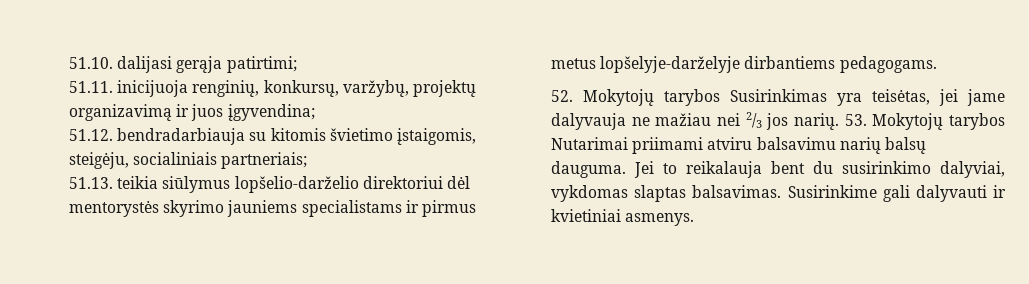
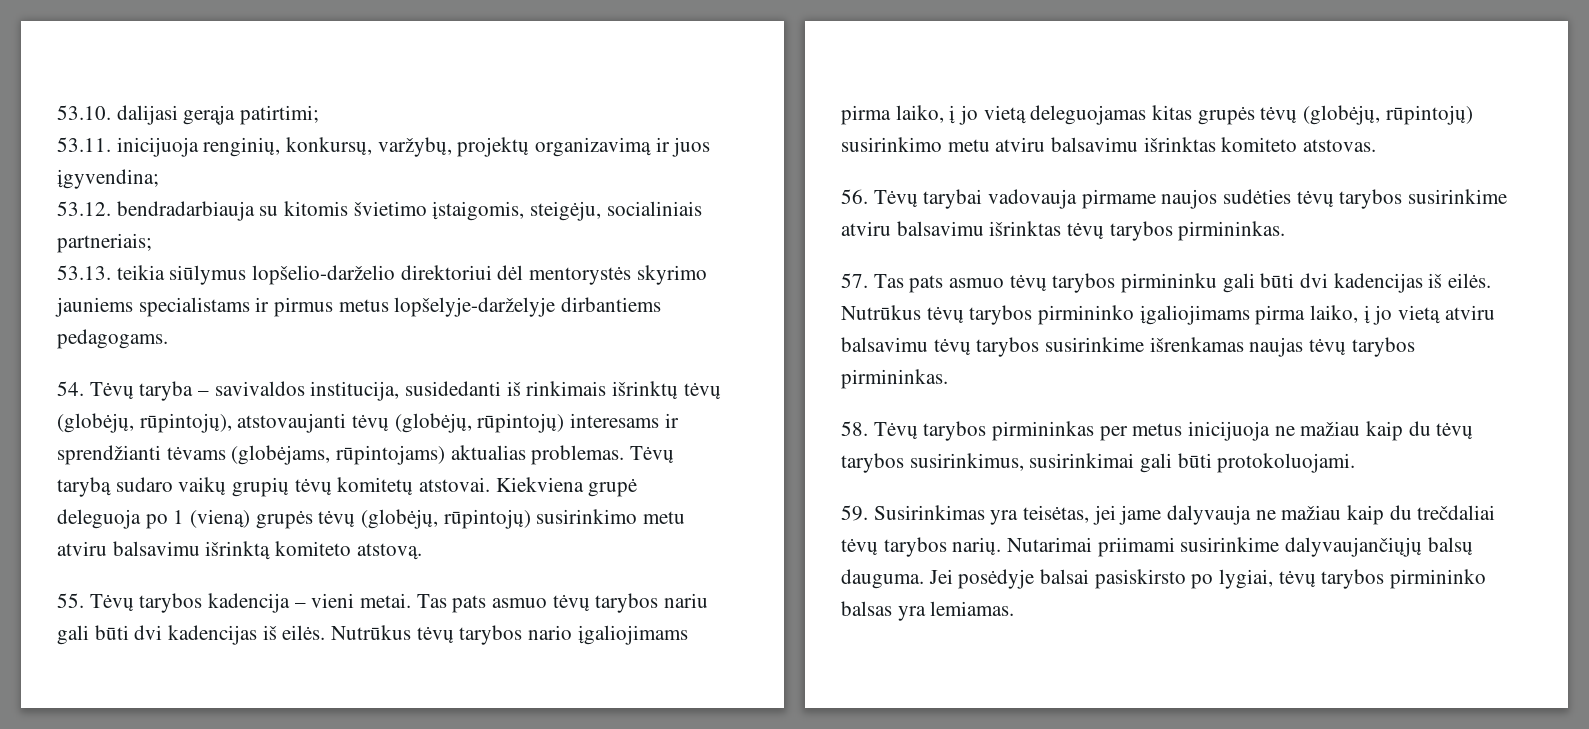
- 51.10. dalijasi gerąja patirtimi;
+ 53.10. dalijasi gerąja patirtimi;
- 51.11. inicijuoja renginių, konkursų, varžybų, projektų organizavimą ir juos įgyvendina;
+ 53.11. inicijuoja renginių, konkursų, varžybų, projektų organizavimą ir juos įgyvendina;
- 51.12. bendradarbiauja su kitomis švietimo įstaigomis, steigėju, socialiniais partneriais;
+ 53.12. bendradarbiauja su kitomis švietimo įstaigomis, steigėju, socialiniais partneriais;
- 51.13. teikia siūlymus lopšelio-darželio direktoriui dėl mentorystės skyrimo jauniems specialistams ir pirmus metus lopšelyje-darželyje dirbantiems pedagogams.
+ 53.13. teikia siūlymus lopšelio-darželio direktoriui dėl mentorystės skyrimo jauniems specialistams ir pirmus metus lopšelyje-darželyje dirbantiems pedagogams.
- 52. Mokytojų tarybos Susirinkimas yra teisėtas, jei jame dalyvauja ne mažiau nei 2/3 jos narių. 53. Mokytojų tarybos Nutarimai priimami atviru balsavimu narių balsų dauguma. Jei to reikalauja bent du susirinkimo dalyviai, vykdomas slaptas balsavimas. Susirinkime gali dalyvauti ir kvietiniai asmenys.
+ 54. Tėvų taryba – savivaldos institucija, susidedanti iš rinkimais išrinktų tėvų (globėjų, rūpintojų), atstovaujanti tėvų (globėjų, rūpintojų) interesams ir sprendžianti tėvams (globėjams, rūpintojams) aktualias problemas. Tėvų tarybą sudaro vaikų grupių tėvų komitetų atstovai. Kiekviena grupė deleguoja po 1 (vieną) grupės tėvų (globėjų, rūpintojų) susirinkimo metu atviru balsavimu išrinktą komiteto atstovą.
+ 55. Tėvų tarybos kadencija – vieni metai. Tas pats asmuo tėvų tarybos nariu gali būti dvi kadencijas iš eilės. Nutrūkus tėvų tarybos nario įgaliojimams pirma laiko, į jo vietą deleguojamas kitas grupės tėvų (globėjų, rūpintojų) susirinkimo metu atviru balsavimu išrinktas komiteto atstovas.
+ 56. Tėvų tarybai vadovauja pirmame naujos sudėties tėvų tarybos susirinkime atviru balsavimu išrinktas tėvų tarybos pirmininkas.
+ 57. Tas pats asmuo tėvų tarybos pirmininku gali būti dvi kadencijas iš eilės. Nutrūkus tėvų tarybos pirmininko įgaliojimams pirma laiko, į jo vietą atviru balsavimu tėvų tarybos susirinkime išrenkamas naujas tėvų tarybos pirmininkas.
+ 58. Tėvų tarybos pirmininkas per metus inicijuoja ne mažiau kaip du tėvų tarybos susirinkimus, susirinkimai gali būti protokoluojami.
+ 59. Susirinkimas yra teisėtas, jei jame dalyvauja ne mažiau kaip du trečdaliai tėvų tarybos narių. Nutarimai priimami susirinkime dalyvaujančiųjų balsų dauguma. Jei posėdyje balsai pasiskirsto po lygiai, tėvų tarybos pirmininko balsas yra lemiamas.

